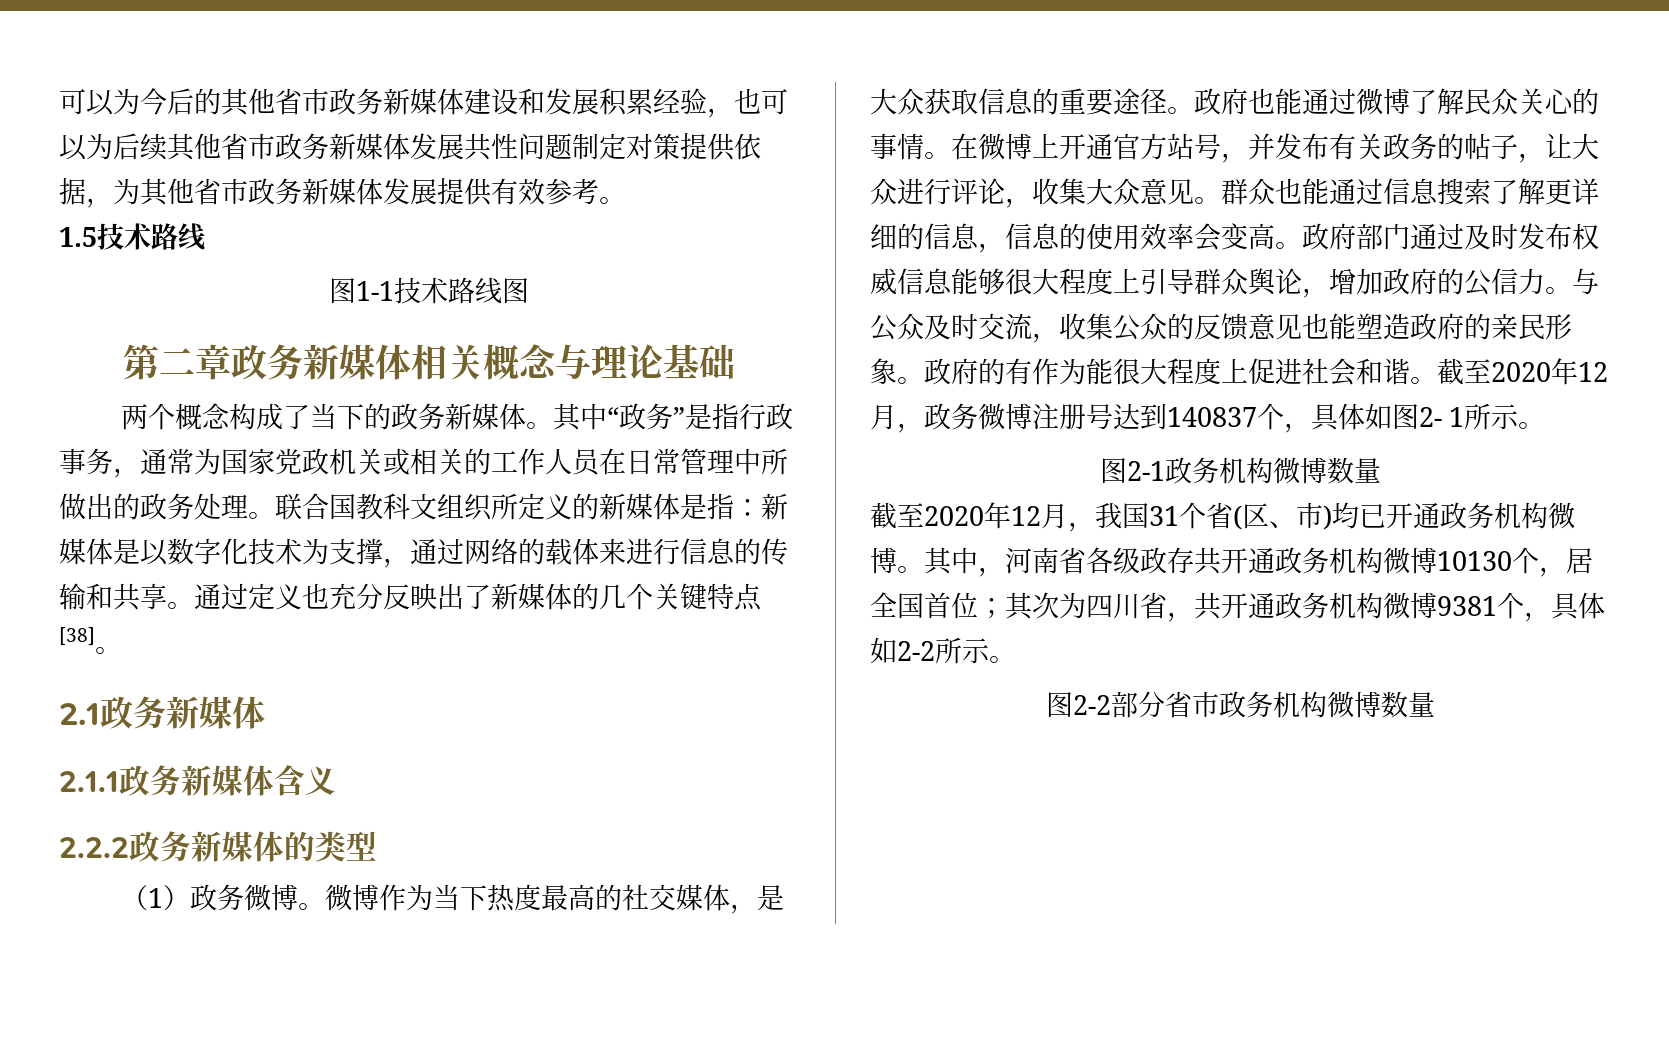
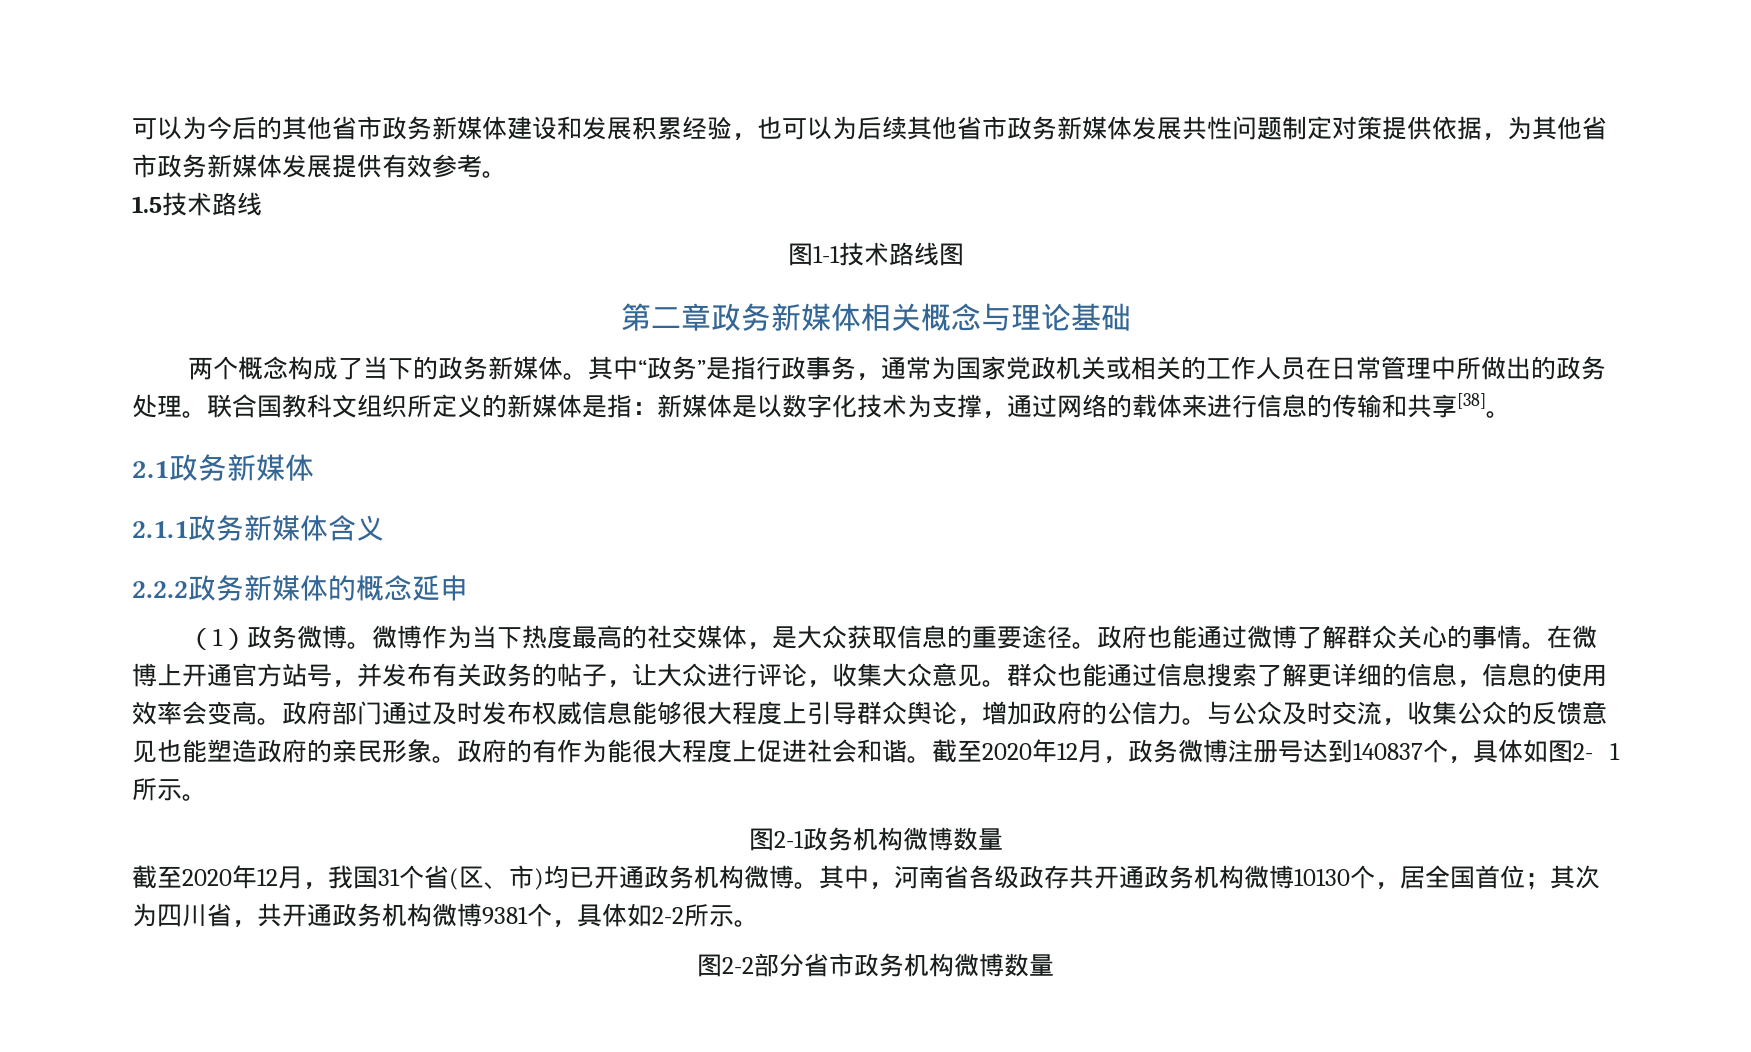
- 联合国教科文组织所定义的新媒体是指：新媒体是以数字化技术为支撑，通过网络的载体来进行信息的传输和共享。通过定义也充分反映出了新媒体的几个关键特点[38]。
+ 联合国教科文组织所定义的新媒体是指：新媒体是以数字化技术为支撑，通过网络的载体来进行信息的传输和共享[38]。
- 2.2.2政务新媒体的类型
+ 2.2.2政务新媒体的概念延申
- 政府也能通过微博了解民众关心的事情。
+ 政府也能通过微博了解群众关心的事情。

